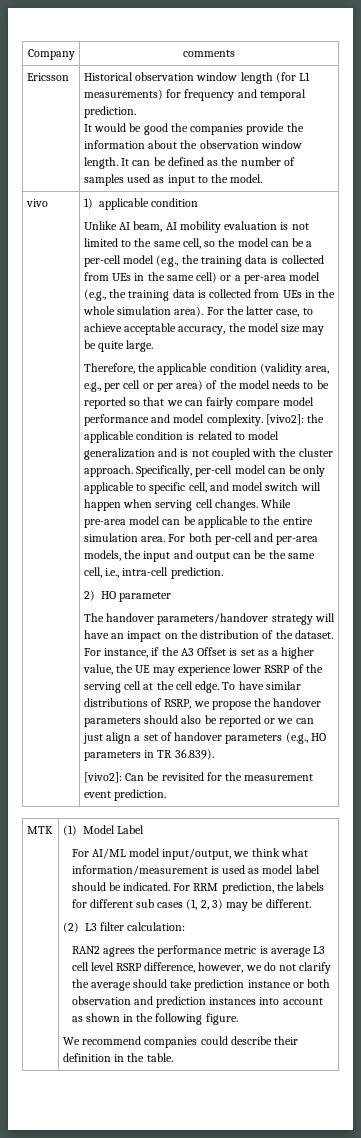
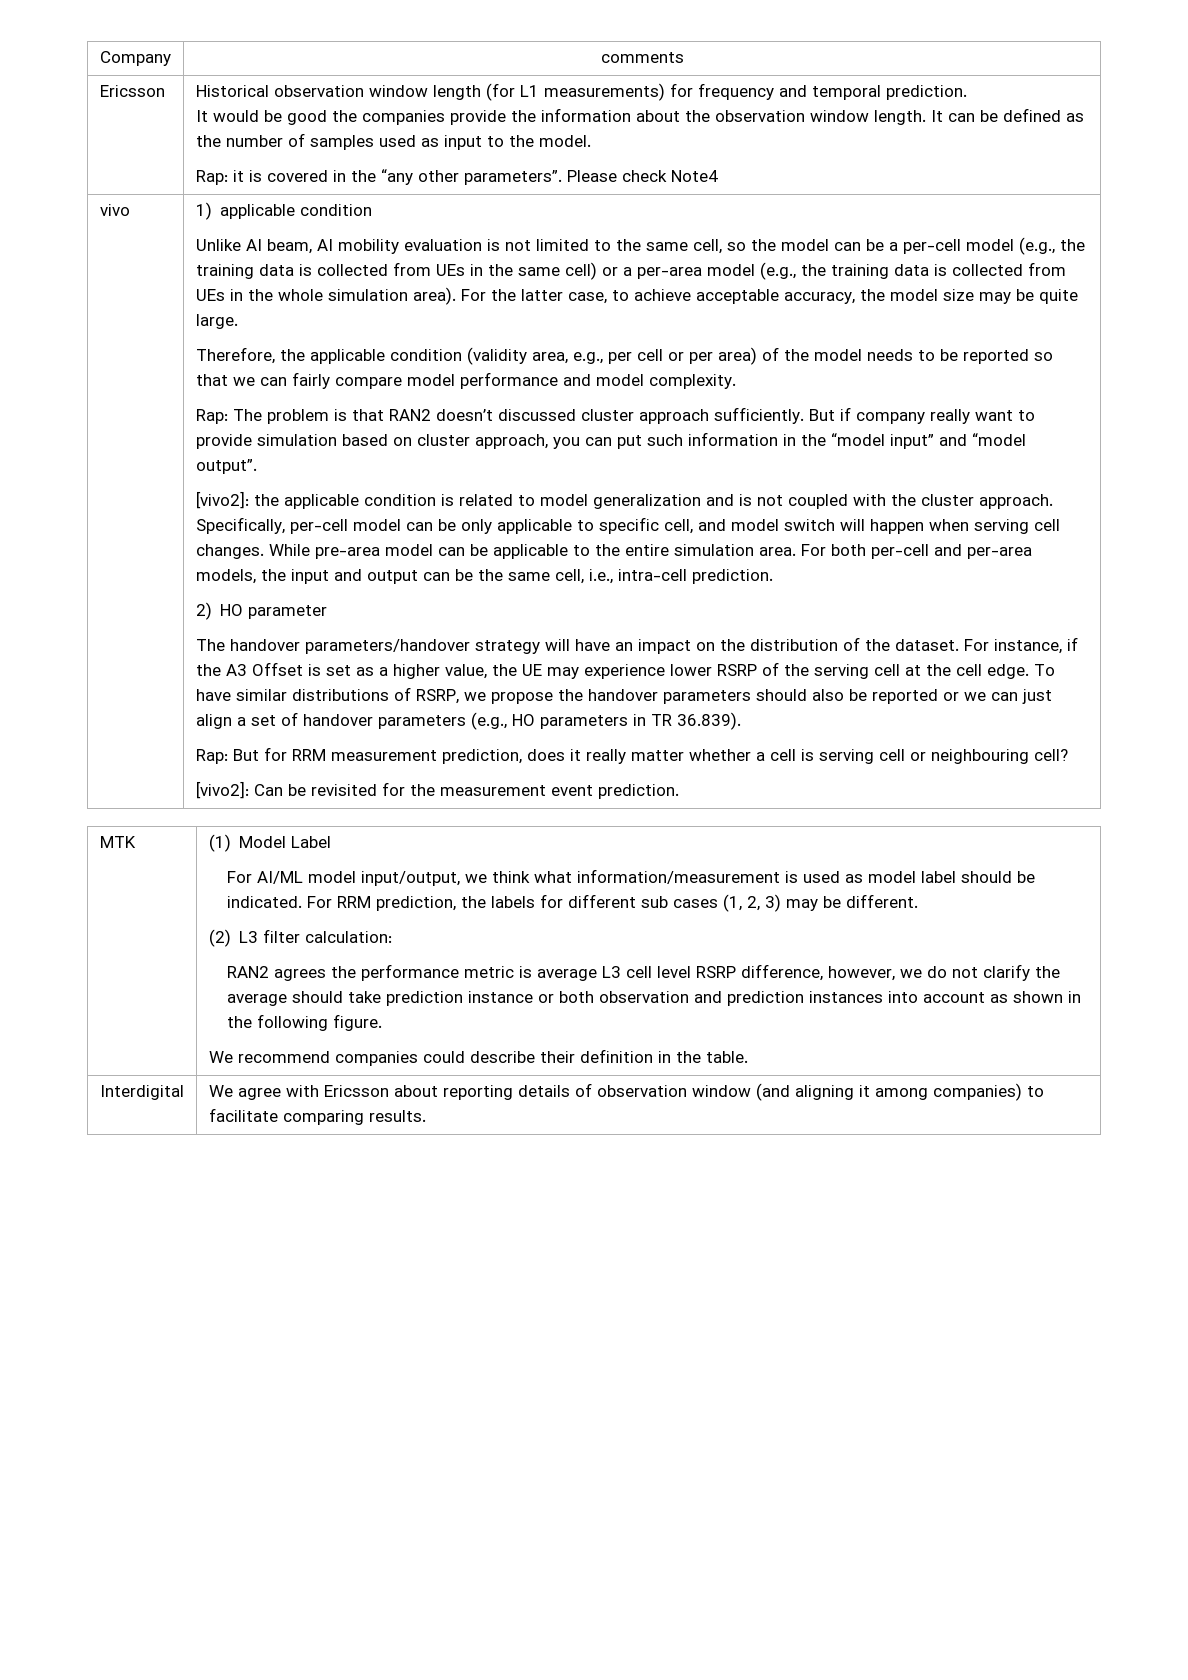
+ Rap: it is covered in the “any other parameters”. Please check Note4
- Therefore, the applicable condition (validity area, e.g., per cell or per area) of the model needs to be reported so that we can fairly compare model performance and model complexity. [vivo2]: the applicable condition is related to model generalization and is not coupled with the cluster approach.
+ Therefore, the applicable condition (validity area, e.g., per cell or per area) of the model needs to be reported so that we can fairly compare model performance and model complexity.
+ Rap: The problem is that RAN2 doesn’t discussed cluster approach sufficiently. But if company really want to provide simulation based on cluster approach, you can put such information in the “model input” and “model output”.
+ [vivo2]: the applicable condition is related to model generalization and is not coupled with the cluster approach.
+ Rap: But for RRM measurement prediction, does it really matter whether a cell is serving cell or neighbouring cell?
+ Interdigital | We agree with Ericsson about reporting details of observation window (and aligning it among companies) to facilitate comparing results.

